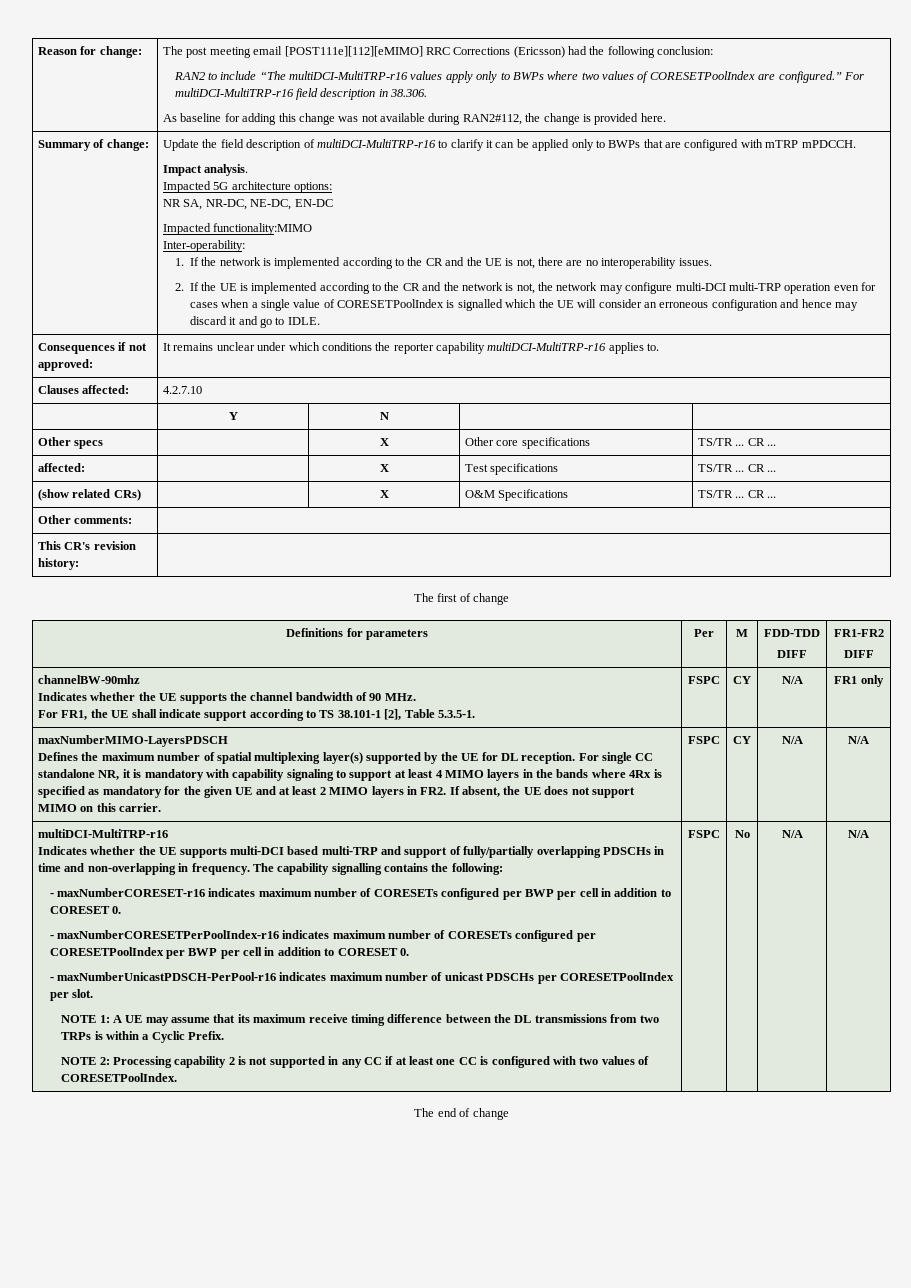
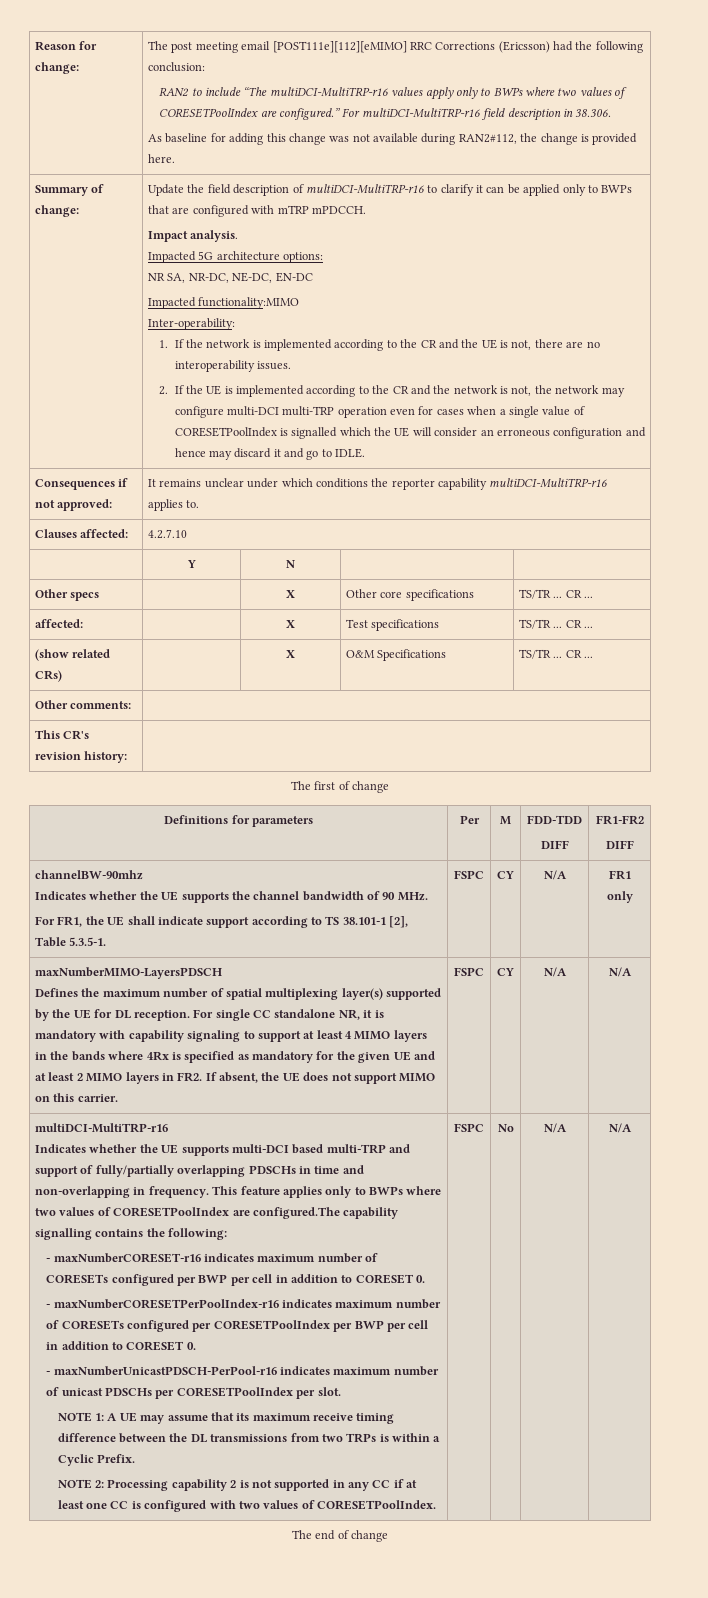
- The capability signalling contains the following:
+ This feature applies only to BWPs where two values of CORESETPoolIndex are configured.The capability signalling contains the following:

